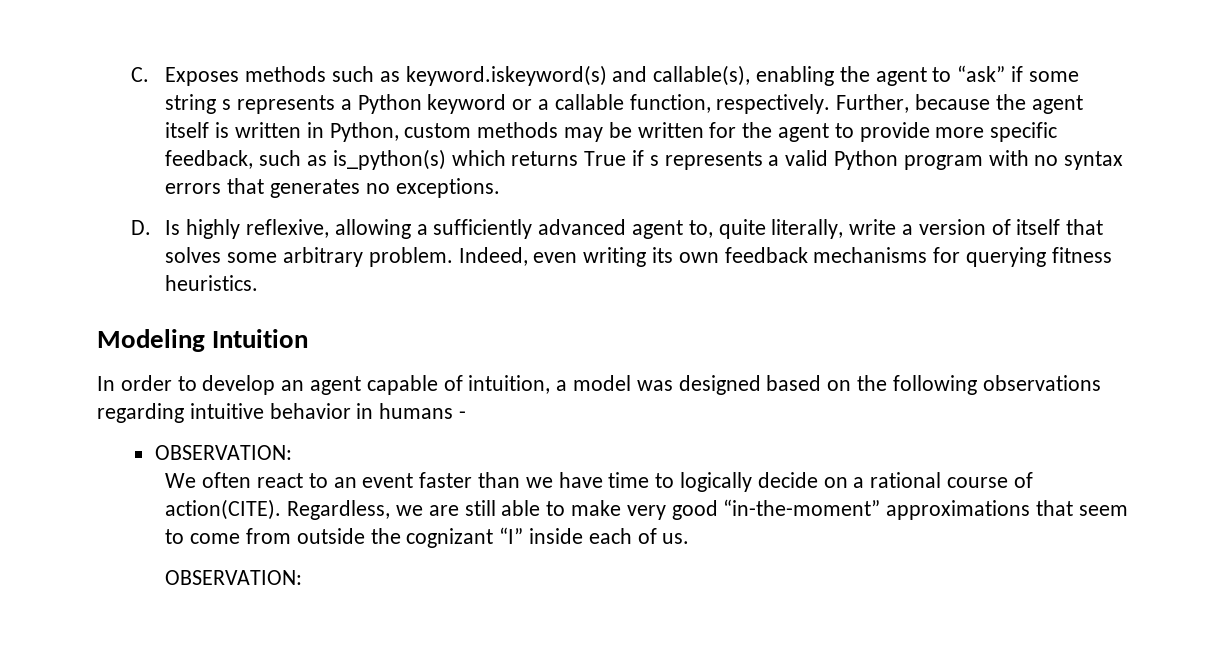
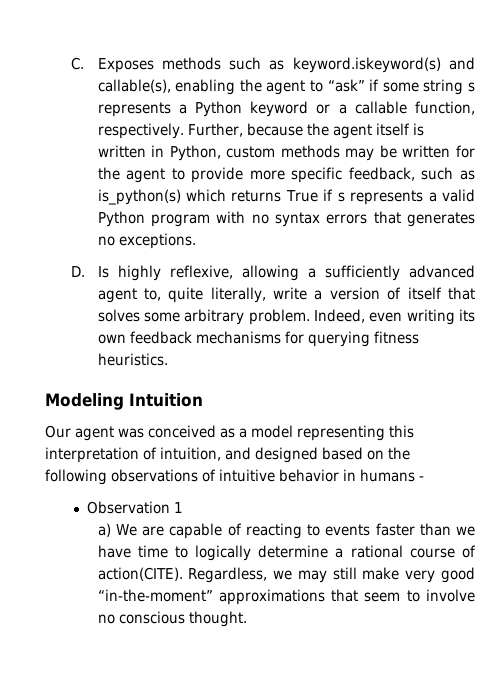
- In order to develop an agent capable of intuition, a model was designed based on the following observations regarding intuitive behavior in humans -
- OBSERVATION:
- We often react to an event faster than we have time to logically decide on a rational course of action(CITE).
+ Our agent was conceived as a model representing this interpretation of intuition, and designed based on the following observations of intuitive behavior in humans -
+ Observation 1
+ a) We are capable of reacting to events faster than we have time to logically determine a rational course of action(CITE).
- Regardless, we are still able to make very good “in-the-moment” approximations that seem to come from outside the cognizant “I” inside each of us.
- OBSERVATION:
+ Regardless, we may still make very good “in-the-moment” approximations that seem to involve no conscious thought.

